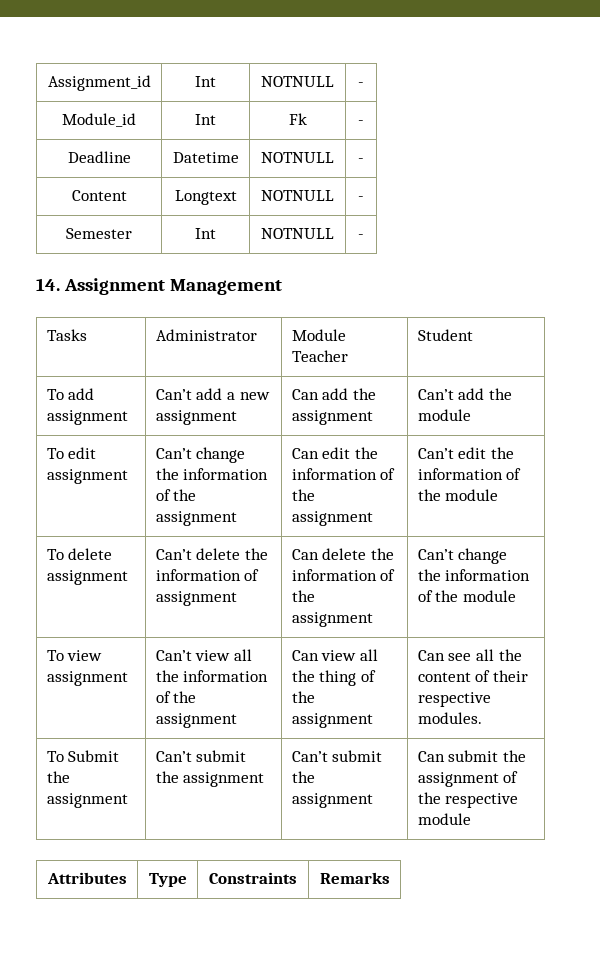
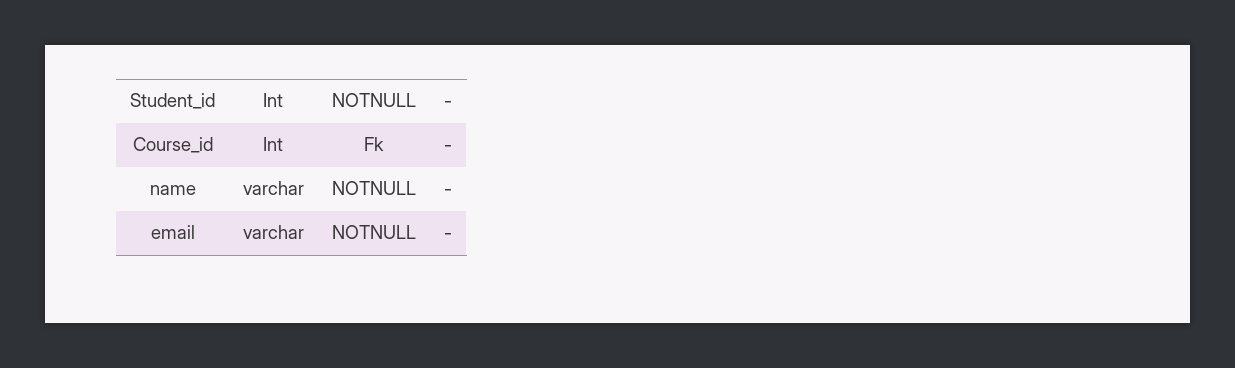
- Assignment_id | Int | NOTNULL | -
- Module_id | Int | Fk | -
+ Student_id | Int | NOTNULL | -
+ Course_id | Int | Fk | -
- Deadline | Datetime | NOTNULL | -
- Content | Longtext | NOTNULL | -
- Semester | Int | NOTNULL | -
- 14. Assignment Management
- Tasks | Administrator | Module Teacher | Student
- To add assignment | Can’t add a new assignment | Can add the assignment | Can’t add the module
- To edit assignment | Can’t change the information of the assignment | Can edit the information of the assignment | Can’t edit the information of the module
- To delete assignment | Can’t delete the information of assignment | Can delete the information of the assignment | Can’t change the information of the module
- To view assignment | Can’t view all the information of the assignment | Can view all the thing of the assignment | Can see all the content of their respective modules.
- To Submit the assignment | Can’t submit the assignment | Can’t submit the assignment | Can submit the assignment of the respective module
- Attributes | Type | Constraints | Remarks
+ name | varchar | NOTNULL | -
+ email | varchar | NOTNULL | -

